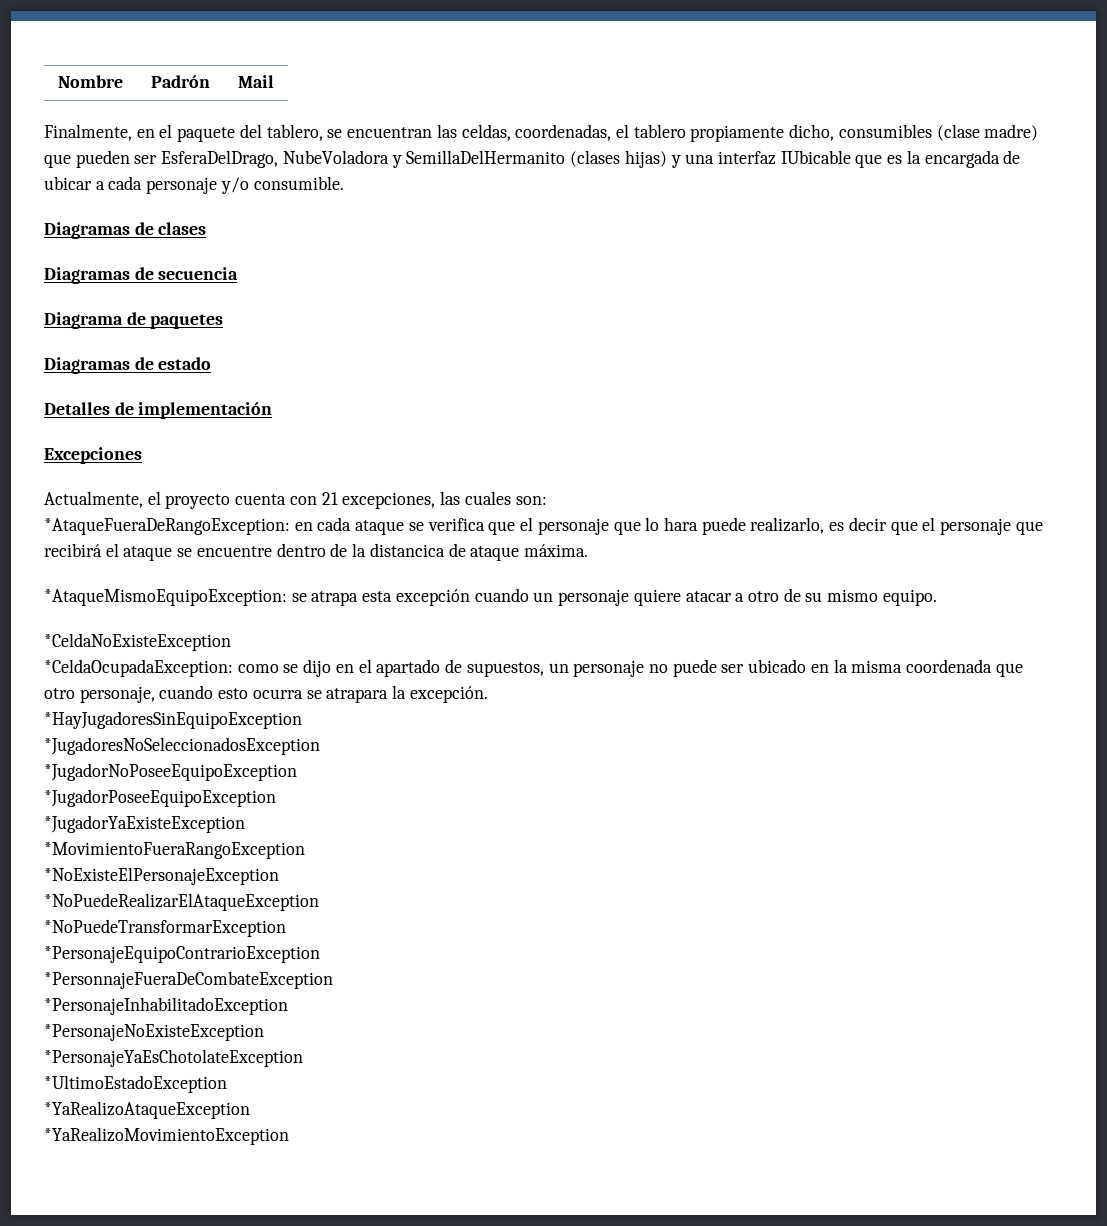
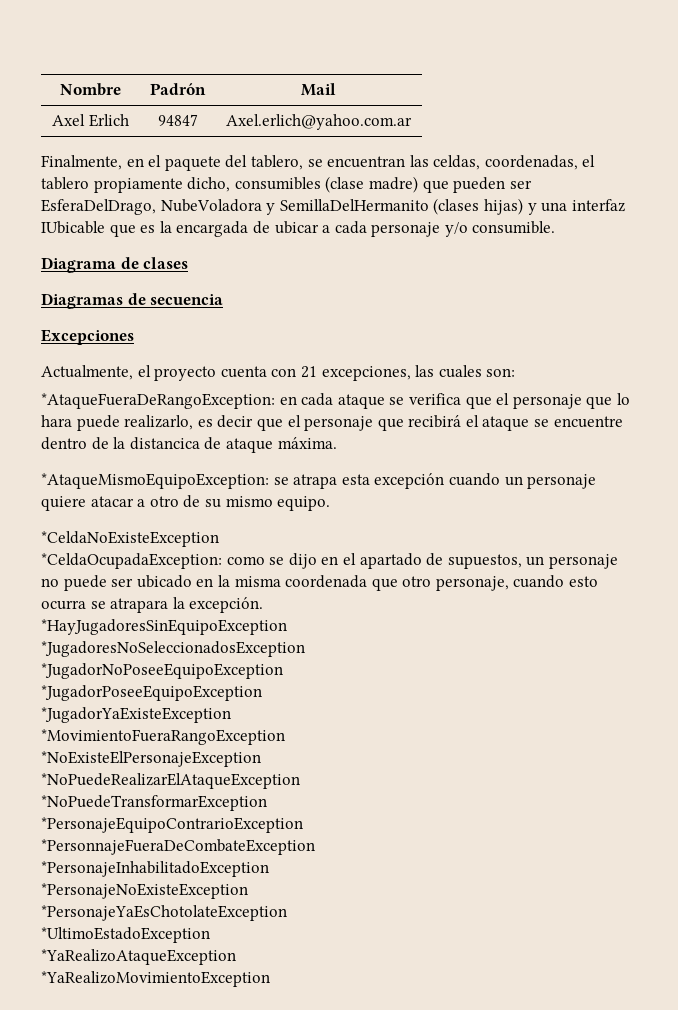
+ Axel Erlich | 94847 | Axel.erlich@yahoo.com.ar
- Diagramas de clases
+ Diagrama de clases
- Diagrama de paquetes
- Diagramas de estado
- Detalles de implementación

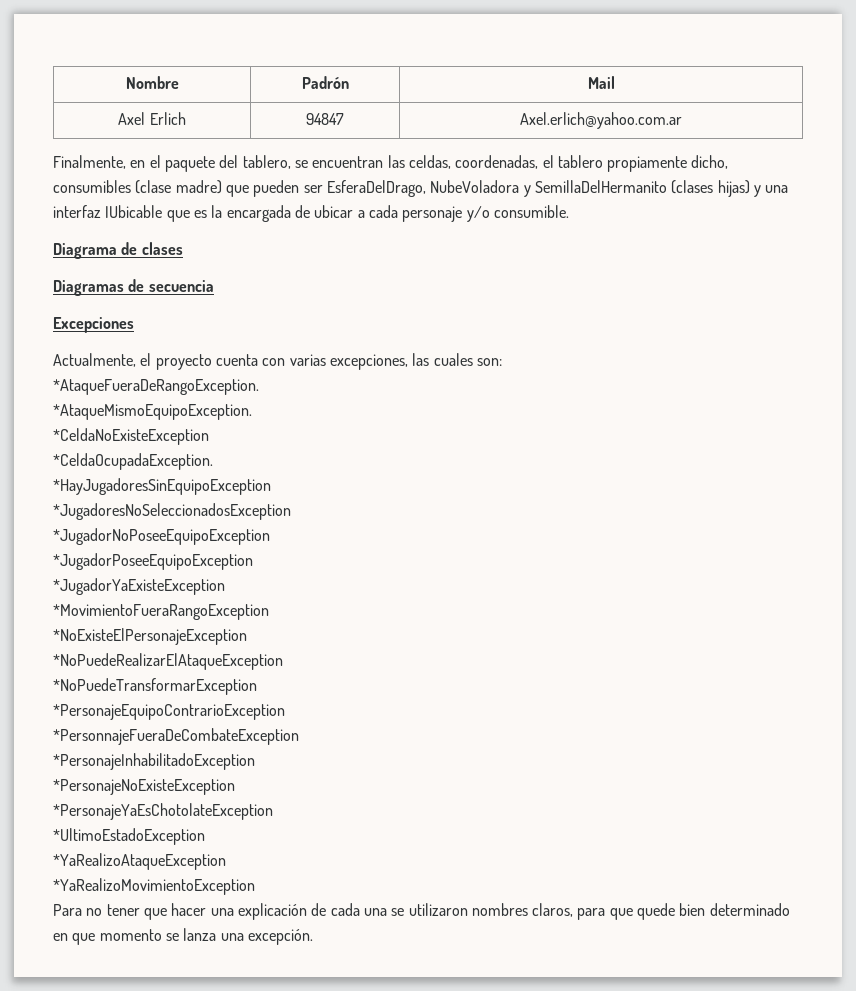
- Actualmente, el proyecto cuenta con 21 excepciones, las cuales son:
+ Actualmente, el proyecto cuenta con varias excepciones, las cuales son:
- *AtaqueFueraDeRangoException: en cada ataque se verifica que el personaje que lo hara puede realizarlo, es decir que el personaje que recibirá el ataque se encuentre dentro de la distancica de ataque máxima.
- *AtaqueMismoEquipoException: se atrapa esta excepción cuando un personaje quiere atacar a otro de su mismo equipo.
+ *AtaqueFueraDeRangoException.
+ *AtaqueMismoEquipoException.
  *CeldaNoExisteException
- *CeldaOcupadaException: como se dijo en el apartado de supuestos, un personaje no puede ser ubicado en la misma coordenada que otro personaje, cuando esto ocurra se atrapara la excepción.
+ *CeldaOcupadaException.
+ Para no tener que hacer una explicación de cada una se utilizaron nombres claros, para que quede bien determinado en que momento se lanza una excepción.

